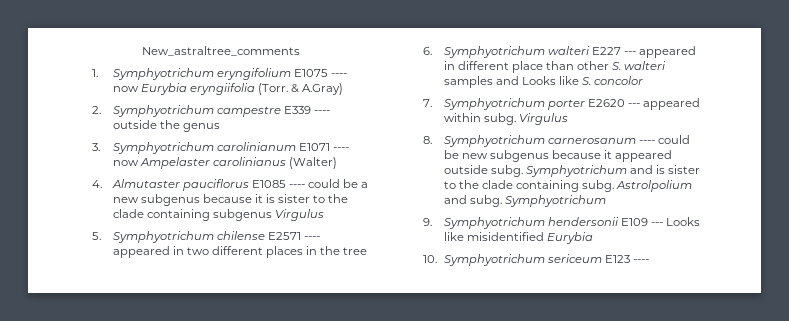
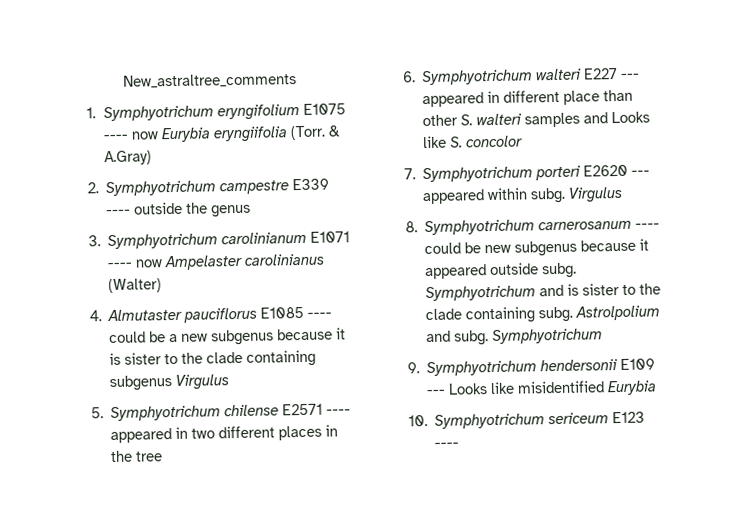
- 7. Symphyotrichum porter E2620 --- appeared within subg.
+ 7. Symphyotrichum porteri E2620 --- appeared within subg.

